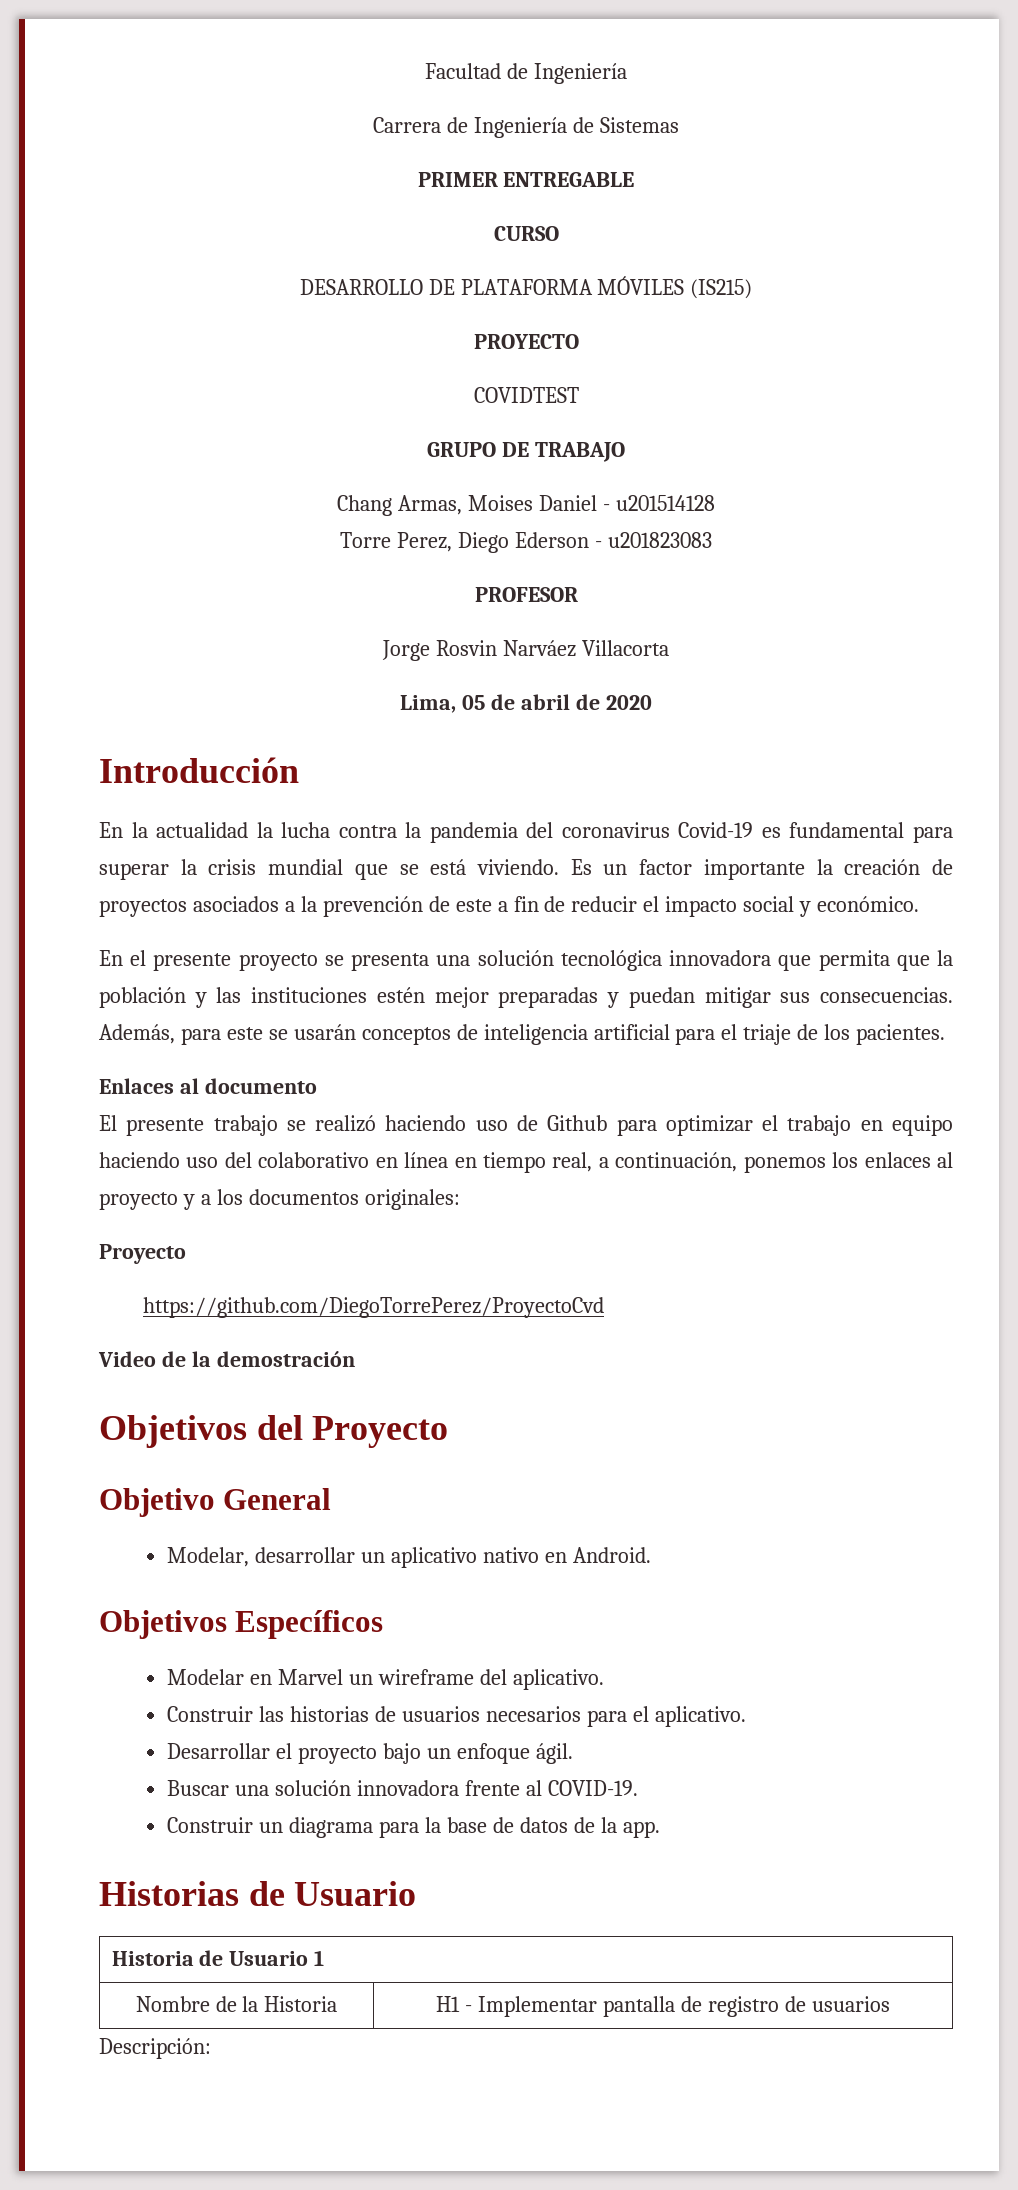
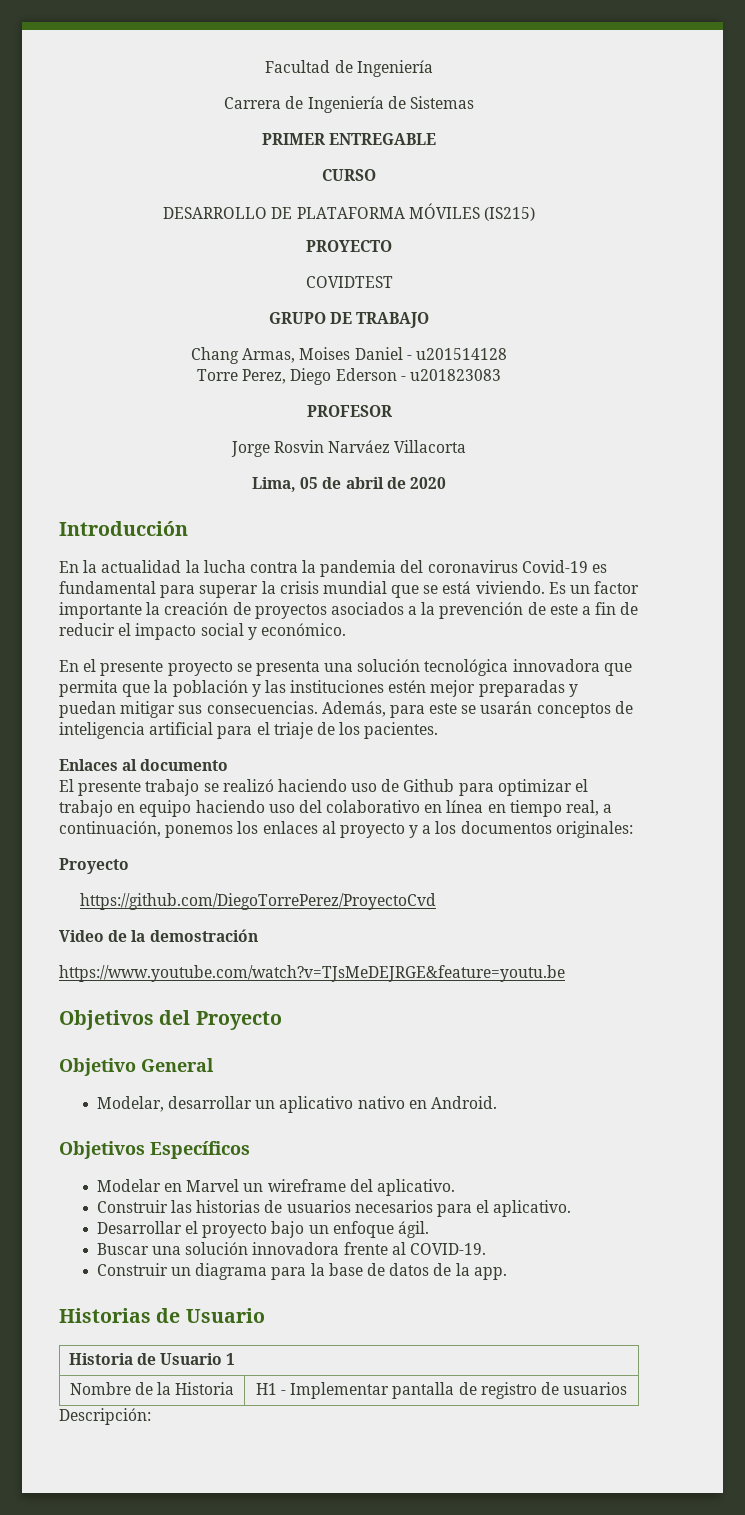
+ https://www.youtube.com/watch?v=TJsMeDEJRGE&feature=youtu.be

